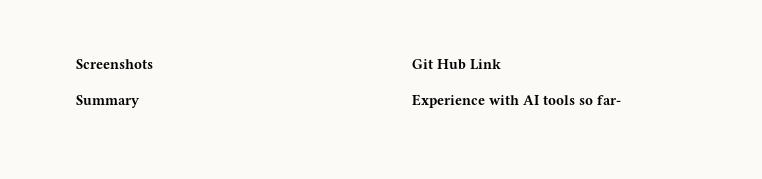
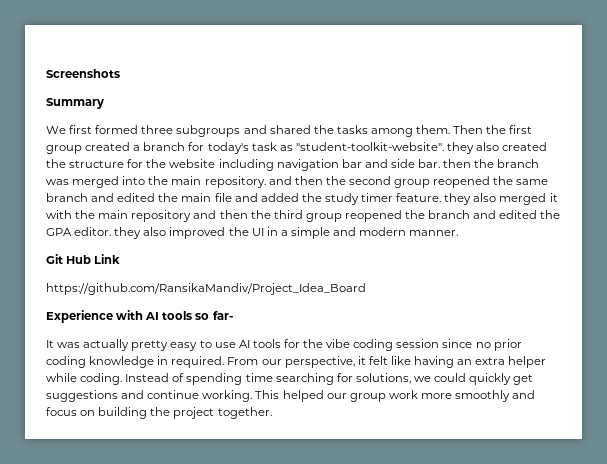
+ We first formed three subgroups and shared the tasks among them. Then the first group created a branch for today's task as "student-toolkit-website". they also created the structure for the website including navigation bar and side bar. then the branch was merged into the main repository. and then the second group reopened the same branch and edited the main file and added the study timer feature. they also merged it with the main repository and then the third group reopened the branch and edited the GPA editor. they also improved the UI in a simple and modern manner.
+ https://github.com/RansikaMandiv/Project_Idea_Board
+ It was actually pretty easy to use AI tools for the vibe coding session since no prior coding knowledge in required. From our perspective, it felt like having an extra helper while coding. Instead of spending time searching for solutions, we could quickly get suggestions and continue working. This helped our group work more smoothly and focus on building the project together.

